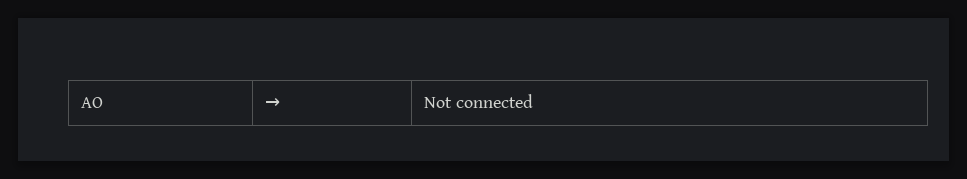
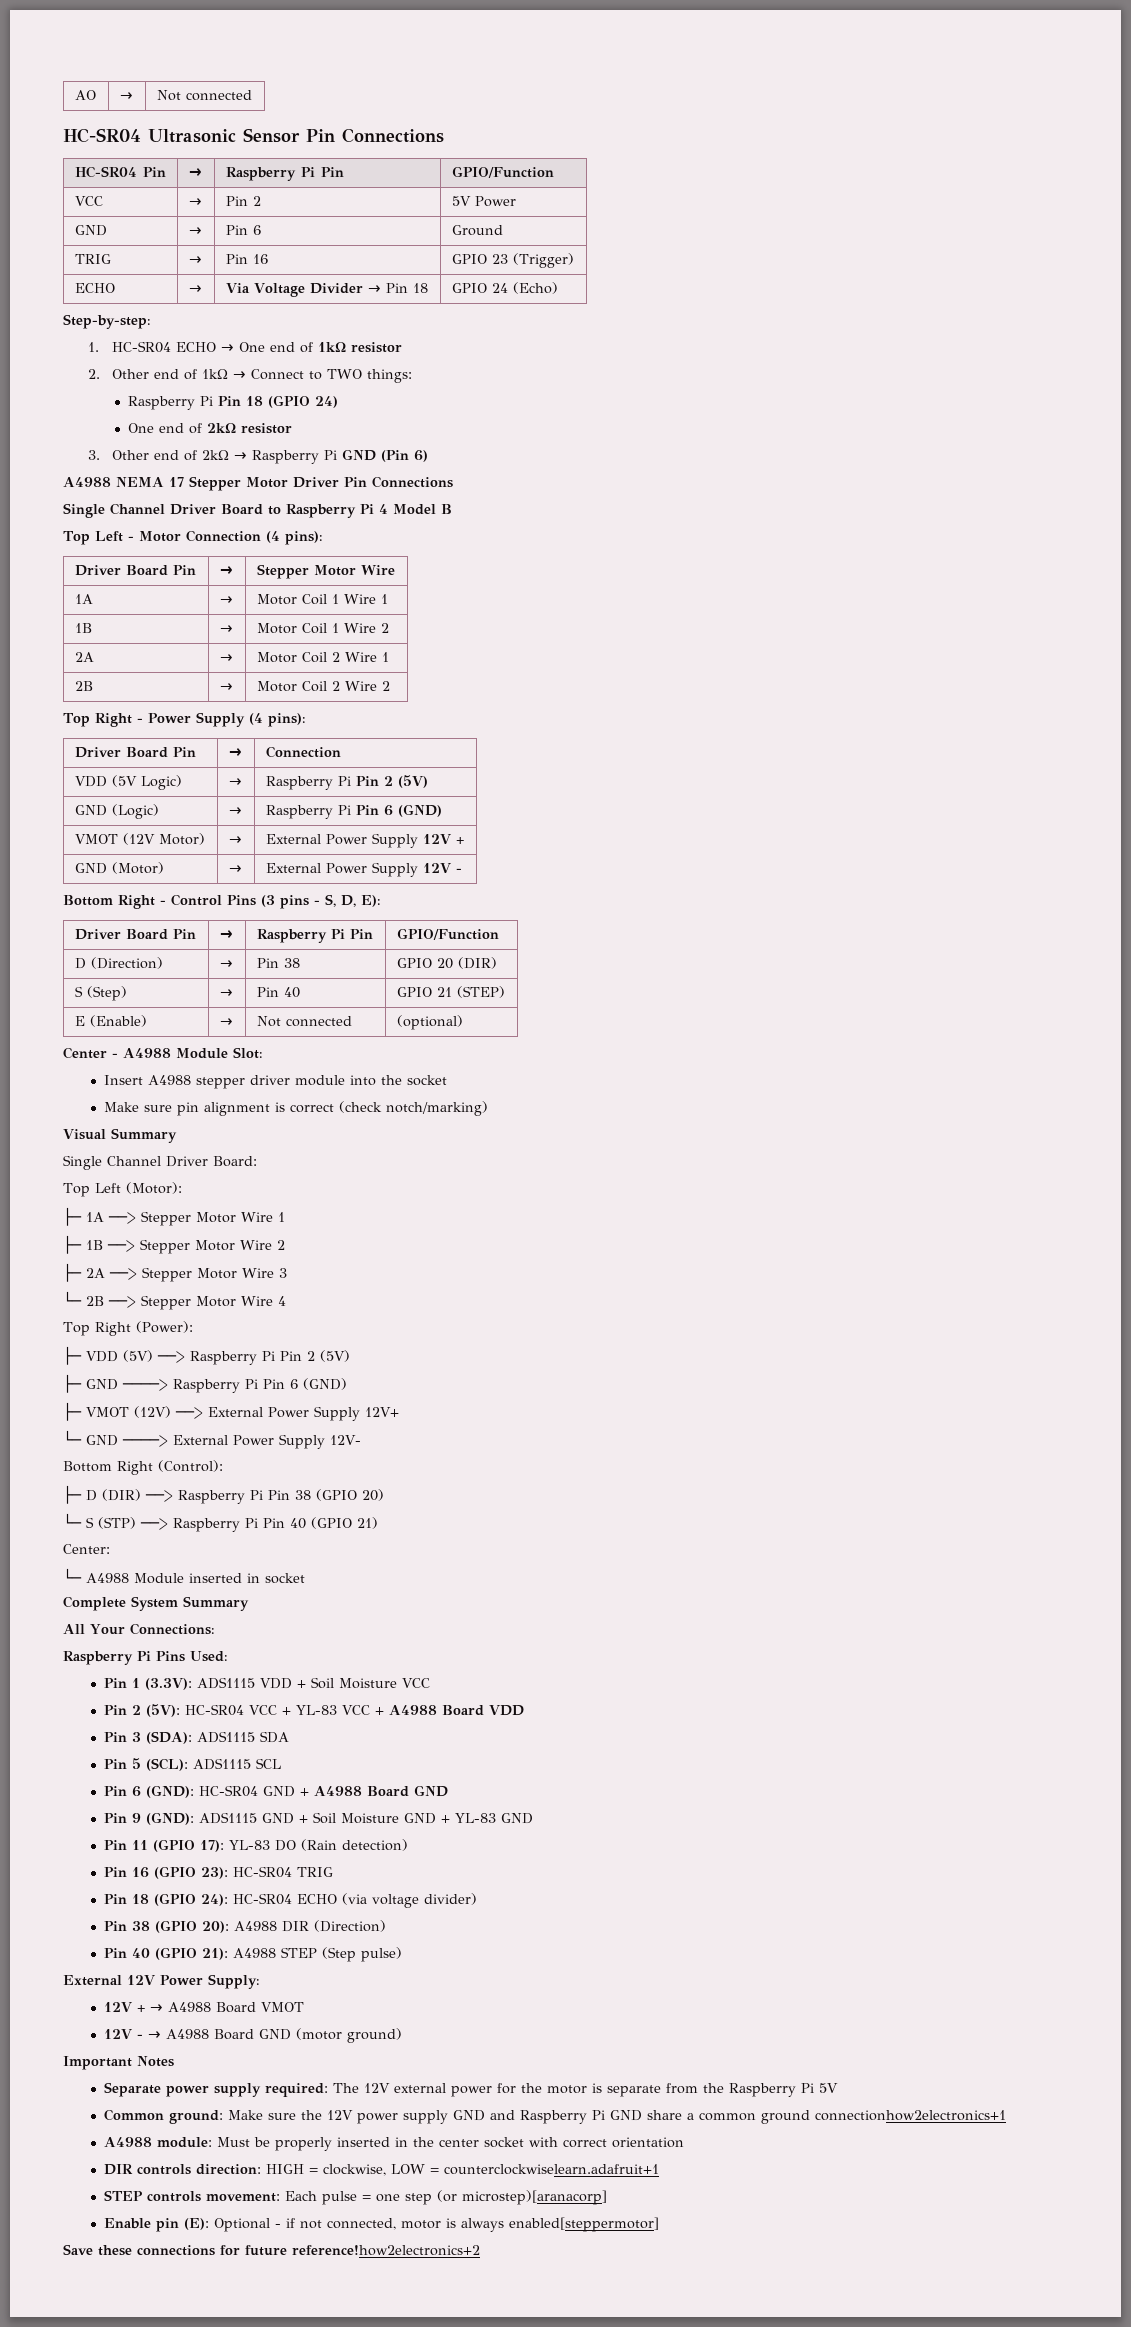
+ HC-SR04 Ultrasonic Sensor Pin Connections
+ HC-SR04 Pin | → | Raspberry Pi Pin | GPIO/Function
+ VCC | → | Pin 2 | 5V Power
+ GND | → | Pin 6 | Ground
+ TRIG | → | Pin 16 | GPIO 23 (Trigger)
+ ECHO | → | Via Voltage Divider → Pin 18 | GPIO 24 (Echo)
+ Step-by-step:
+ 1. HC-SR04 ECHO → One end of 1kΩ resistor
+ 2. Other end of 1kΩ → Connect to TWO things:
+ Raspberry Pi Pin 18 (GPIO 24)
+ One end of 2kΩ resistor
+ 3. Other end of 2kΩ → Raspberry Pi GND (Pin 6)
+ A4988 NEMA 17 Stepper Motor Driver Pin Connections
+ Single Channel Driver Board to Raspberry Pi 4 Model B
+ Top Left - Motor Connection (4 pins):
+ Driver Board Pin | → | Stepper Motor Wire
+ 1A | → | Motor Coil 1 Wire 1
+ 1B | → | Motor Coil 1 Wire 2
+ 2A | → | Motor Coil 2 Wire 1
+ 2B | → | Motor Coil 2 Wire 2
+ Top Right - Power Supply (4 pins):
+ Driver Board Pin | → | Connection
+ VDD (5V Logic) | → | Raspberry Pi Pin 2 (5V)
+ GND (Logic) | → | Raspberry Pi Pin 6 (GND)
+ VMOT (12V Motor) | → | External Power Supply 12V +
+ GND (Motor) | → | External Power Supply 12V -
+ Bottom Right - Control Pins (3 pins - S, D, E):
+ Driver Board Pin | → | Raspberry Pi Pin | GPIO/Function
+ D (Direction) | → | Pin 38 | GPIO 20 (DIR)
+ S (Step) | → | Pin 40 | GPIO 21 (STEP)
+ E (Enable) | → | Not connected | (optional)
+ Center - A4988 Module Slot:
+ Insert A4988 stepper driver module into the socket
+ Make sure pin alignment is correct (check notch/marking)
+ Visual Summary
+ Single Channel Driver Board:
+ Top Left (Motor):
+ ├─ 1A ──> Stepper Motor Wire 1
+ ├─ 1B ──> Stepper Motor Wire 2
+ ├─ 2A ──> Stepper Motor Wire 3
+ └─ 2B ──> Stepper Motor Wire 4
+ Top Right (Power):
+ ├─ VDD (5V) ──> Raspberry Pi Pin 2 (5V)
+ ├─ GND ────> Raspberry Pi Pin 6 (GND)
+ ├─ VMOT (12V) ──> External Power Supply 12V+
+ └─ GND ────> External Power Supply 12V-
+ Bottom Right (Control):
+ ├─ D (DIR) ──> Raspberry Pi Pin 38 (GPIO 20)
+ └─ S (STP) ──> Raspberry Pi Pin 40 (GPIO 21)
+ Center:
+ └─ A4988 Module inserted in socket
+ Complete System Summary
+ All Your Connections:
+ Raspberry Pi Pins Used:
+ Pin 1 (3.3V): ADS1115 VDD + Soil Moisture VCC
+ Pin 2 (5V): HC-SR04 VCC + YL-83 VCC + A4988 Board VDD
+ Pin 3 (SDA): ADS1115 SDA
+ Pin 5 (SCL): ADS1115 SCL
+ Pin 6 (GND): HC-SR04 GND + A4988 Board GND
+ Pin 9 (GND): ADS1115 GND + Soil Moisture GND + YL-83 GND
+ Pin 11 (GPIO 17): YL-83 DO (Rain detection)
+ Pin 16 (GPIO 23): HC-SR04 TRIG
+ Pin 18 (GPIO 24): HC-SR04 ECHO (via voltage divider)
+ Pin 38 (GPIO 20): A4988 DIR (Direction)
+ Pin 40 (GPIO 21): A4988 STEP (Step pulse)
+ External 12V Power Supply:
+ 12V + → A4988 Board VMOT
+ 12V - → A4988 Board GND (motor ground)
+ Important Notes
+ Separate power supply required: The 12V external power for the motor is separate from the Raspberry Pi 5V
+ Common ground: Make sure the 12V power supply GND and Raspberry Pi GND share a common ground connectionhow2electronics+1
+ A4988 module: Must be properly inserted in the center socket with correct orientation
+ DIR controls direction: HIGH = clockwise, LOW = counterclockwiselearn.adafruit+1
+ STEP controls movement: Each pulse = one step (or microstep)[aranacorp]
+ Enable pin (E): Optional - if not connected, motor is always enabled[steppermotor]
+ Save these connections for future reference!how2electronics+2

